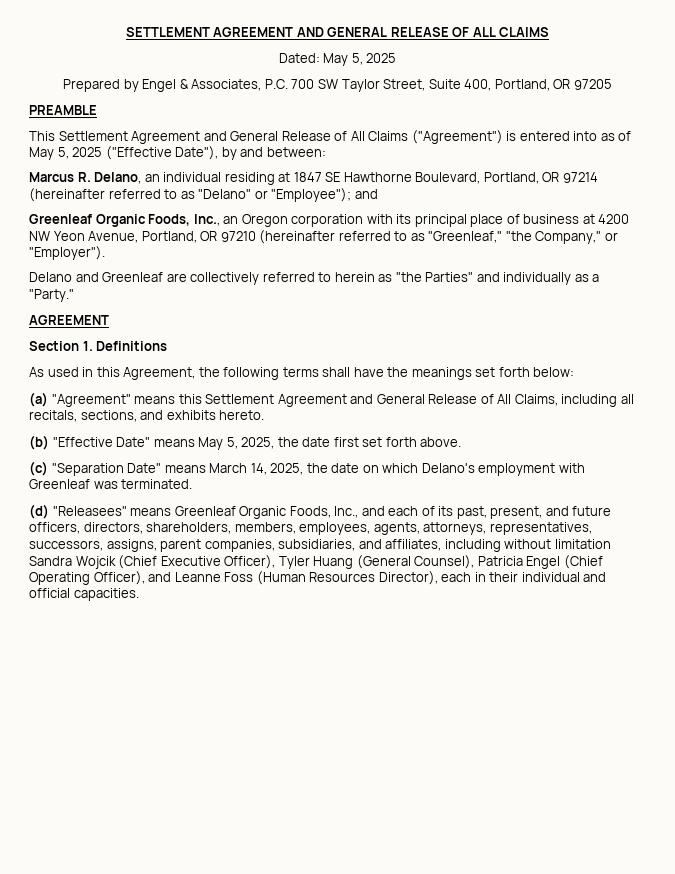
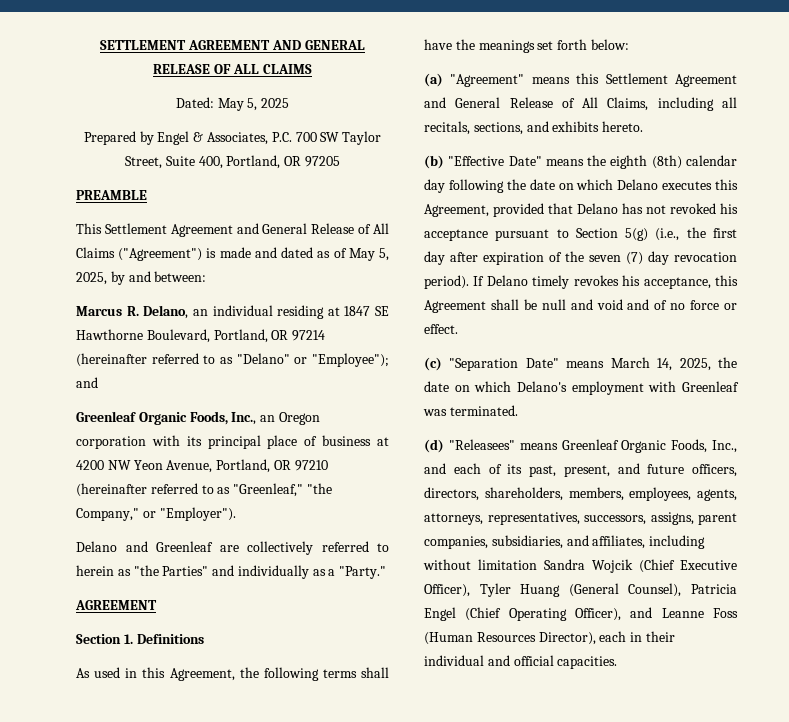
- This Settlement Agreement and General Release of All Claims ("Agreement") is entered into as of May 5, 2025 ("Effective Date"), by and between:
+ This Settlement Agreement and General Release of All Claims ("Agreement") is made and dated as of May 5, 2025, by and between:
- (b) "Effective Date" means May 5, 2025, the date first set forth above.
+ (b) "Effective Date" means the eighth (8th) calendar day following the date on which Delano executes this Agreement, provided that Delano has not revoked his acceptance pursuant to Section 5(g) (i.e., the first day after expiration of the seven (7) day revocation period). If Delano timely revokes his acceptance, this Agreement shall be null and void and of no force or effect.

